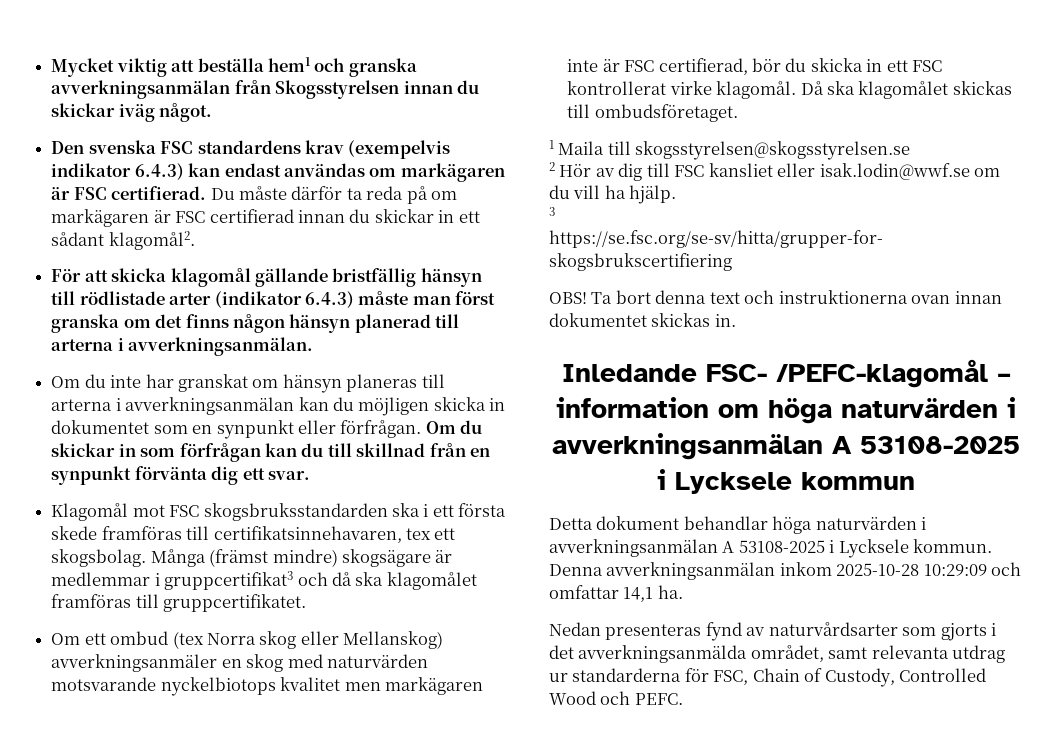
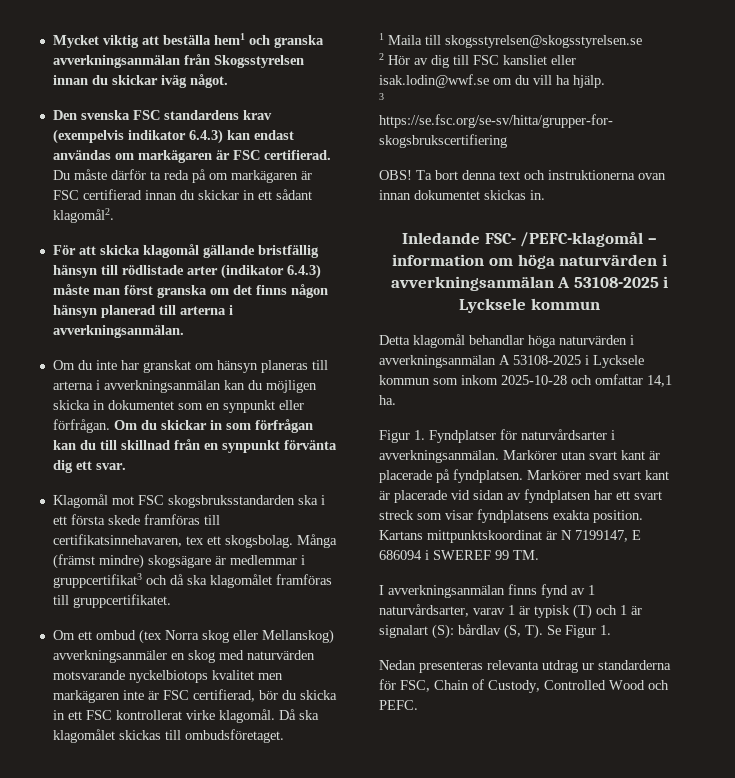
- Detta dokument behandlar höga naturvärden i avverkningsanmälan A 53108-2025 i Lycksele kommun. Denna avverkningsanmälan inkom 2025-10-28 10:29:09 och omfattar 14,1 ha.
+ Detta klagomål behandlar höga naturvärden i avverkningsanmälan A 53108-2025 i Lycksele kommun som inkom 2025-10-28 och omfattar 14,1 ha.
- Nedan presenteras fynd av naturvårdsarter som gjorts i det avverkningsanmälda området, samt relevanta utdrag ur standarderna för FSC, Chain of Custody, Controlled Wood och PEFC.
+ Figur 1. Fyndplatser för naturvårdsarter i avverkningsanmälan. Markörer utan svart kant är placerade på fyndplatsen. Markörer med svart kant är placerade vid sidan av fyndplatsen har ett svart streck som visar fyndplatsens exakta position. Kartans mittpunktskoordinat är N 7199147, E 686094 i SWEREF 99 TM.
+ I avverkningsanmälan finns fynd av 1 naturvårdsarter, varav 1 är typisk (T) och 1 är signalart (S): bårdlav (S, T). Se Figur 1.
+ Nedan presenteras relevanta utdrag ur standarderna för FSC, Chain of Custody, Controlled Wood och PEFC.

